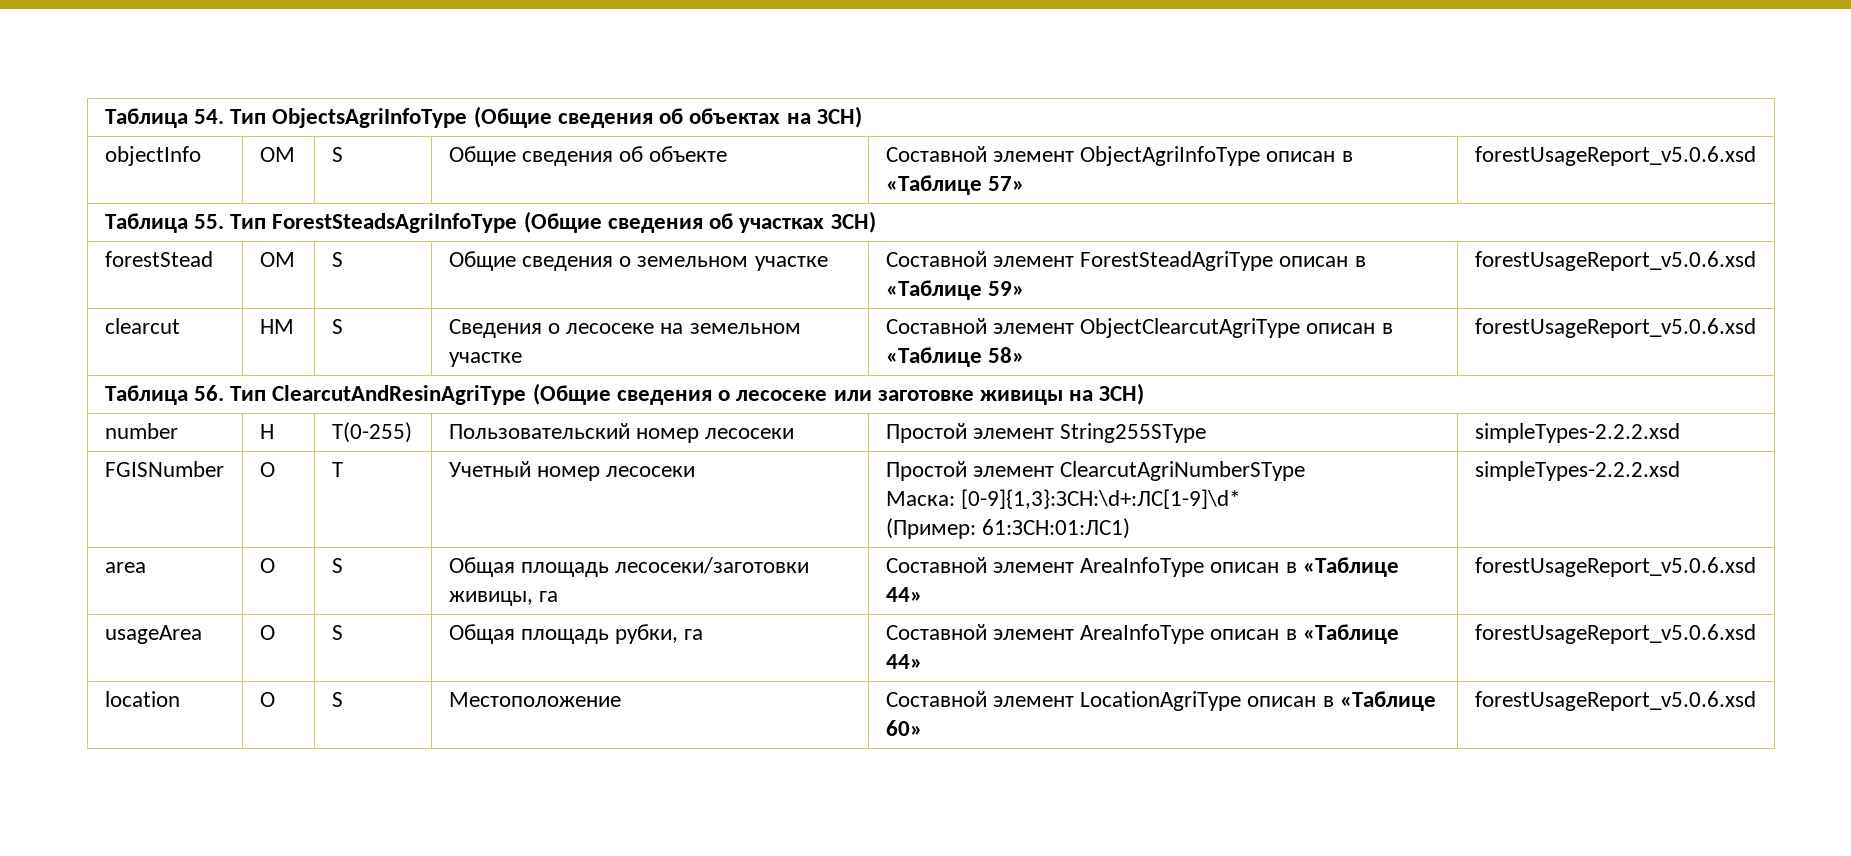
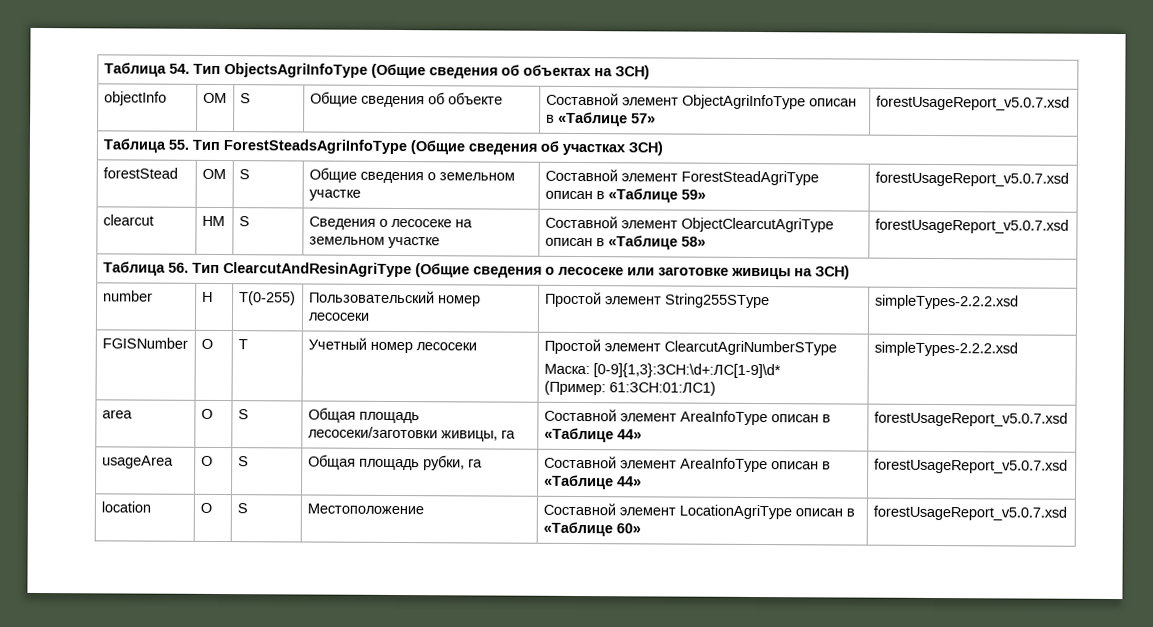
- objectInfo | OM | S | Общие сведения об объекте | Составной элемент ObjectAgriInfoType описан в «Таблице 57» | forestUsageReport_v5.0.6.xsd
+ objectInfo | OM | S | Общие сведения об объекте | Составной элемент ObjectAgriInfoType описан в «Таблице 57» | forestUsageReport_v5.0.7.xsd
- forestStead | OM | S | Общие сведения о земельном участке | Составной элемент ForestSteadAgriType описан в «Таблице 59» | forestUsageReport_v5.0.6.xsd
+ forestStead | OM | S | Общие сведения о земельном участке | Составной элемент ForestSteadAgriType описан в «Таблице 59» | forestUsageReport_v5.0.7.xsd
- clearcut | HM | S | Сведения о лесосеке на земельном участке | Составной элемент ObjectClearcutAgriType описан в «Таблице 58» | forestUsageReport_v5.0.6.xsd
+ clearcut | HM | S | Сведения о лесосеке на земельном участке | Составной элемент ObjectClearcutAgriType описан в «Таблице 58» | forestUsageReport_v5.0.7.xsd
- area | O | S | Общая площадь лесосеки/заготовки живицы, га | Составной элемент AreaInfoType описан в «Таблице 44» | forestUsageReport_v5.0.6.xsd
+ area | O | S | Общая площадь лесосеки/заготовки живицы, га | Составной элемент AreaInfoType описан в «Таблице 44» | forestUsageReport_v5.0.7.xsd
- usageArea | O | S | Общая площадь рубки, га | Составной элемент AreaInfoType описан в «Таблице 44» | forestUsageReport_v5.0.6.xsd
+ usageArea | O | S | Общая площадь рубки, га | Составной элемент AreaInfoType описан в «Таблице 44» | forestUsageReport_v5.0.7.xsd
- location | O | S | Местоположение | Составной элемент LocationAgriType описан в «Таблице 60» | forestUsageReport_v5.0.6.xsd
+ location | O | S | Местоположение | Составной элемент LocationAgriType описан в «Таблице 60» | forestUsageReport_v5.0.7.xsd

